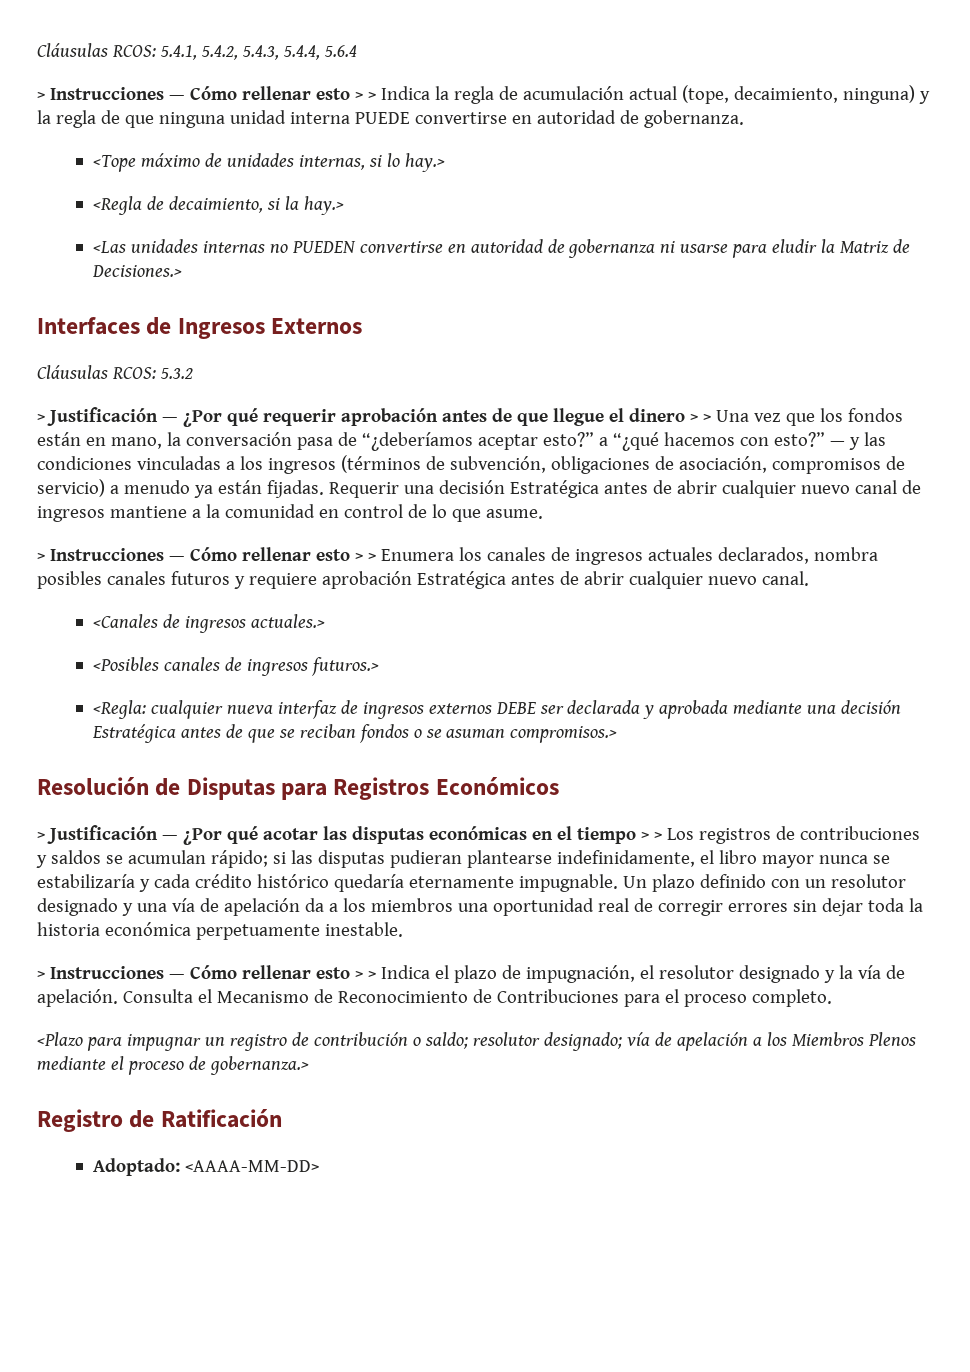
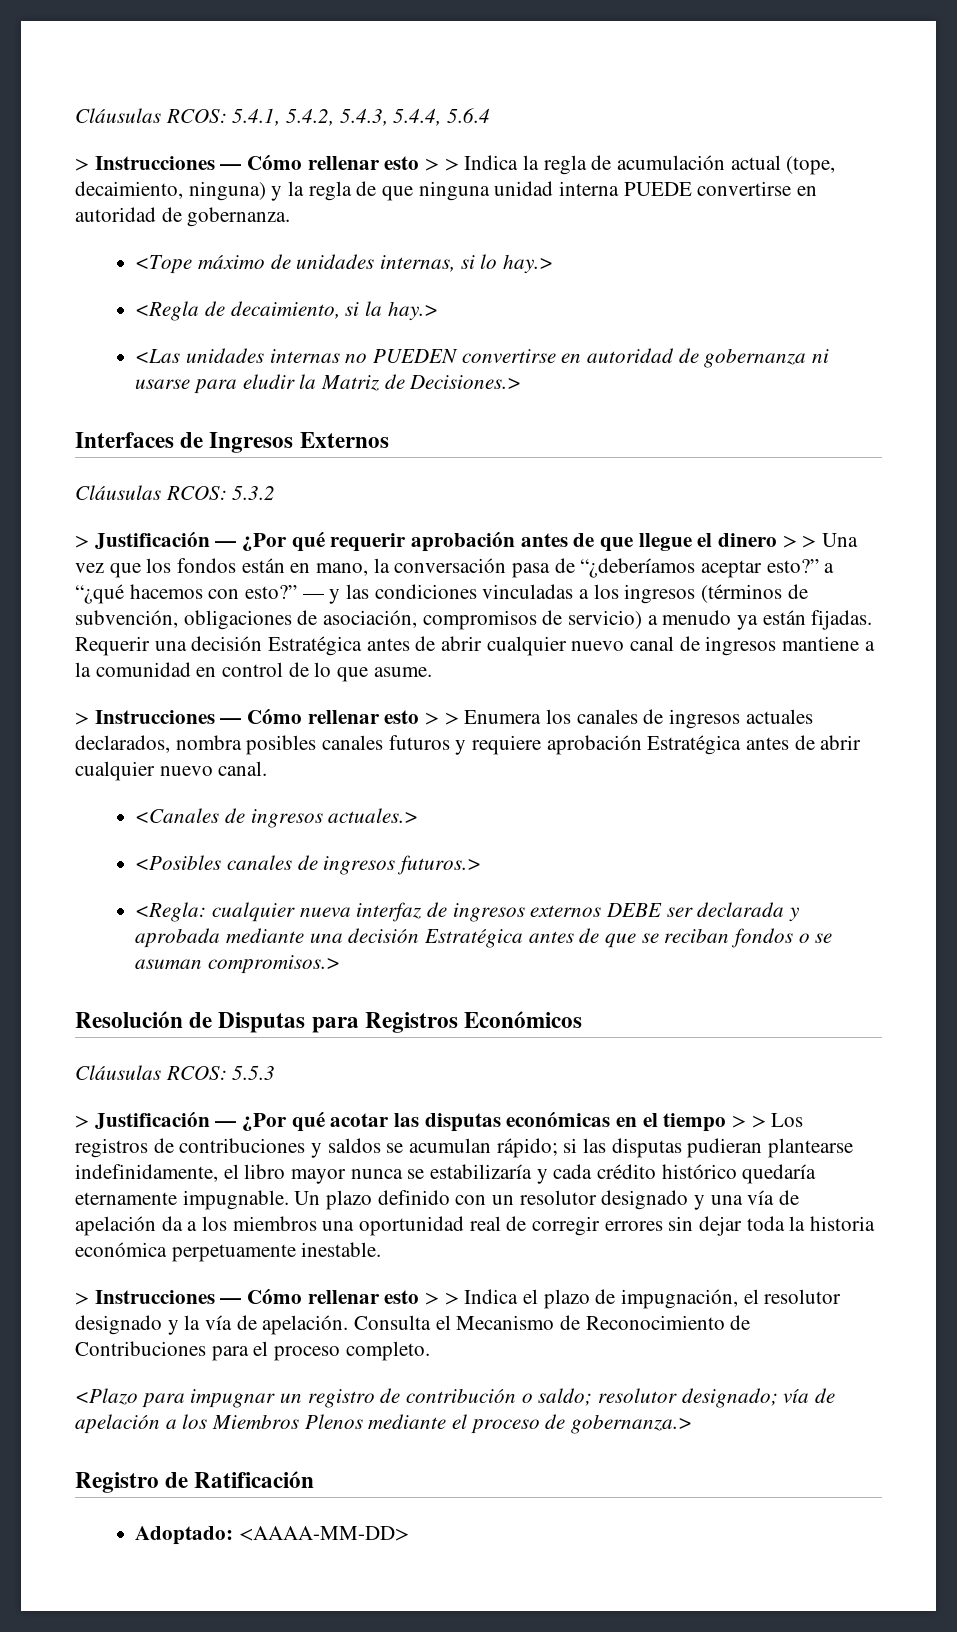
+ Cláusulas RCOS: 5.5.3

